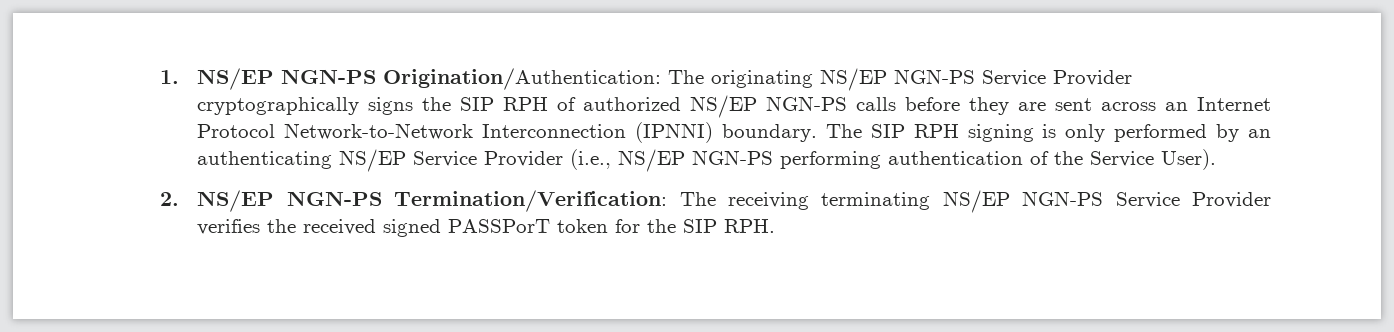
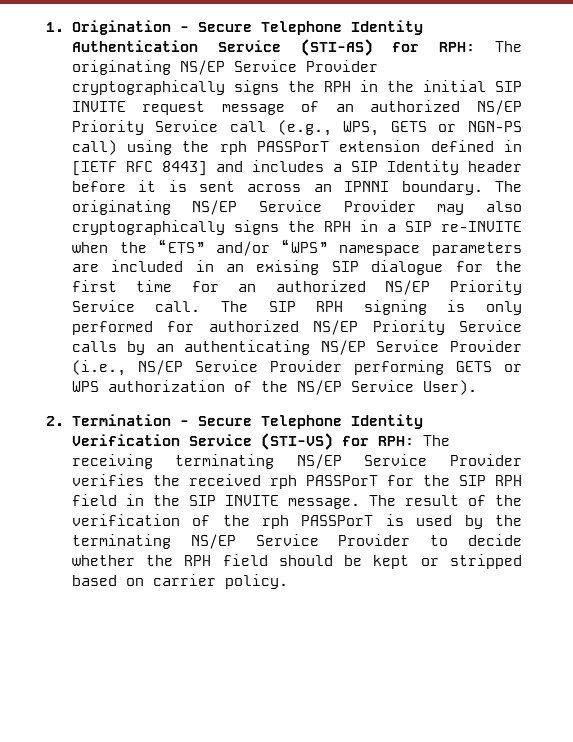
- 1. NS/EP NGN-PS Origination/Authentication: The originating NS/EP NGN-PS Service Provider cryptographically signs the SIP RPH of authorized NS/EP NGN-PS calls before they are sent across an Internet Protocol Network-to-Network Interconnection (IPNNI) boundary.
+ 1. Origination - Secure Telephone Identity Authentication Service (STI-AS) for RPH: The originating NS/EP Service Provider cryptographically signs the RPH in the initial SIP INVITE request message of an authorized NS/EP Priority Service call (e.g., WPS, GETS or NGN-PS call) using the rph PASSPorT extension defined in [IETF RFC 8443] and includes a SIP Identity header before it is sent across an IPNNI boundary. The originating NS/EP Service Provider may also cryptographically signs the RPH in a SIP re-INVITE when the “ETS” and/or “WPS” namespace parameters are included in an exising SIP dialogue for the first time for an authorized NS/EP Priority Service call.
- The SIP RPH signing is only performed by an authenticating NS/EP Service Provider (i.e., NS/EP NGN-PS performing authentication of the Service User).
+ The SIP RPH signing is only performed for authorized NS/EP Priority Service calls by an authenticating NS/EP Service Provider (i.e., NS/EP Service Provider performing GETS or WPS authorization of the NS/EP Service User).
- 2. NS/EP NGN-PS Termination/Verification: The receiving terminating NS/EP NGN-PS Service Provider verifies the received signed PASSPorT token for the SIP RPH.
+ 2. Termination - Secure Telephone Identity Verification Service (STI-VS) for RPH: The receiving terminating NS/EP Service Provider verifies the received rph PASSPorT for the SIP RPH field in the SIP INVITE message. The result of the verification of the rph PASSPorT is used by the terminating NS/EP Service Provider to decide whether the RPH field should be kept or stripped based on carrier policy.

